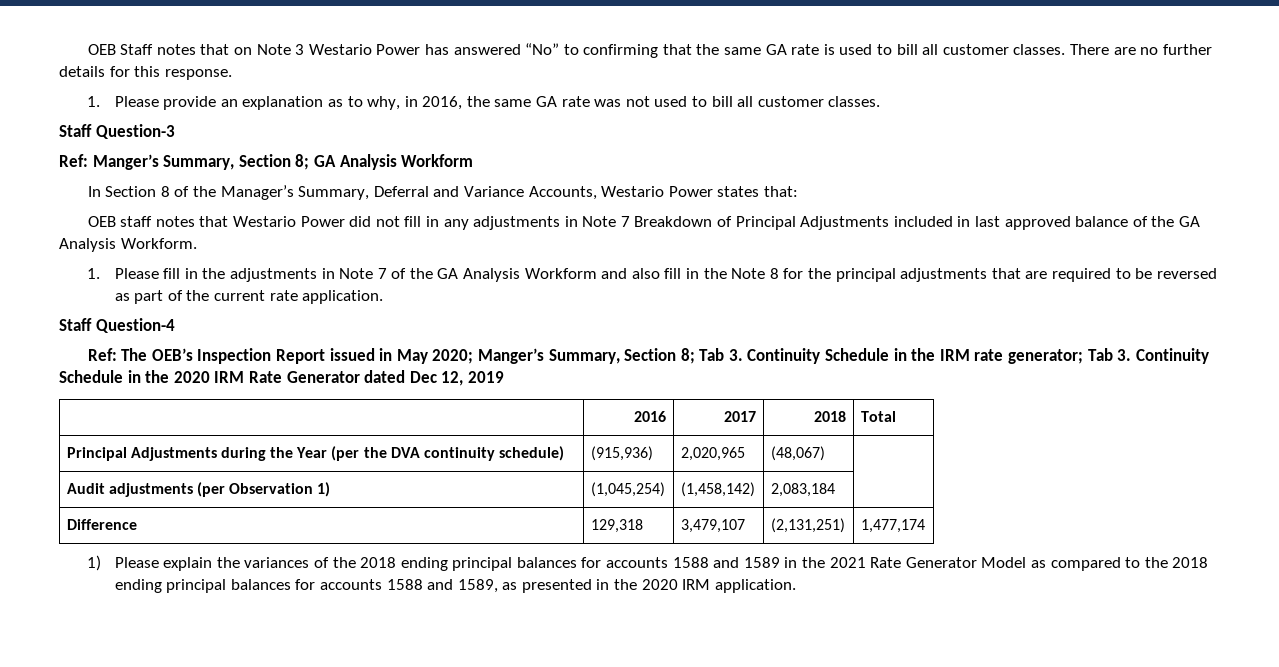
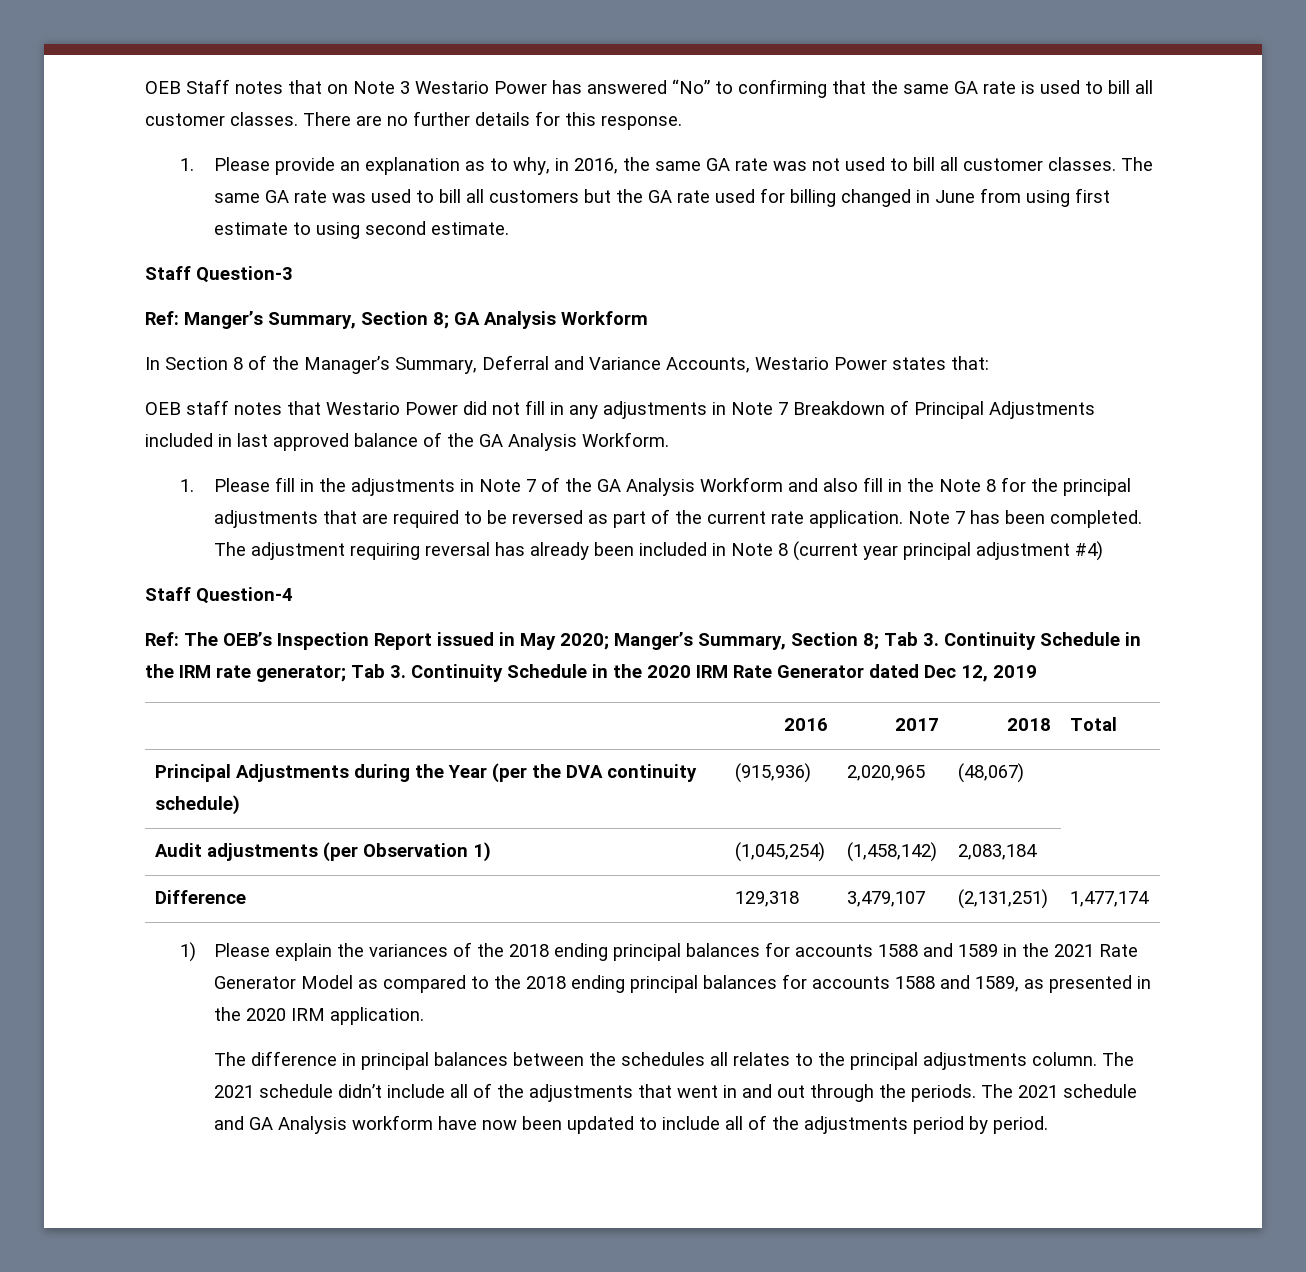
+ The same GA rate was used to bill all customers but the GA rate used for billing changed in June from using first estimate to using second estimate.
+ Note 7 has been completed. The adjustment requiring reversal has already been included in Note 8 (current year principal adjustment #4)
+ The difference in principal balances between the schedules all relates to the principal adjustments column. The 2021 schedule didn’t include all of the adjustments that went in and out through the periods. The 2021 schedule and GA Analysis workform have now been updated to include all of the adjustments period by period.

